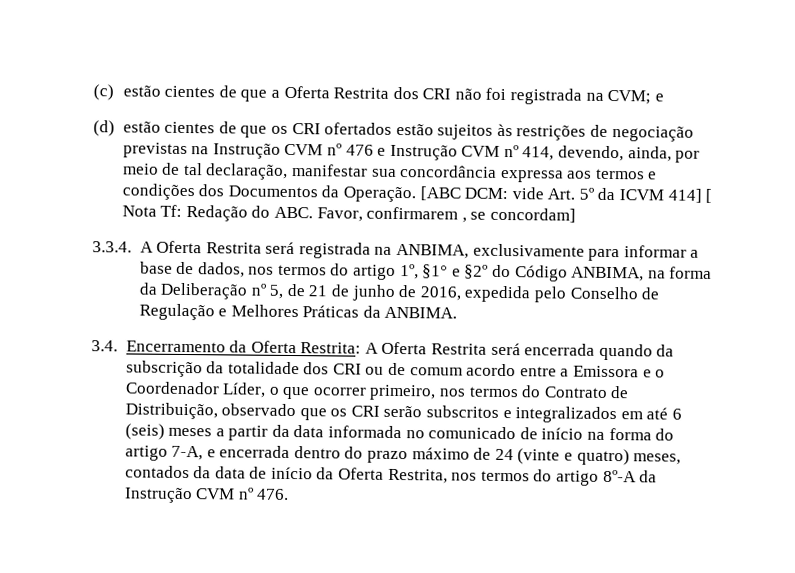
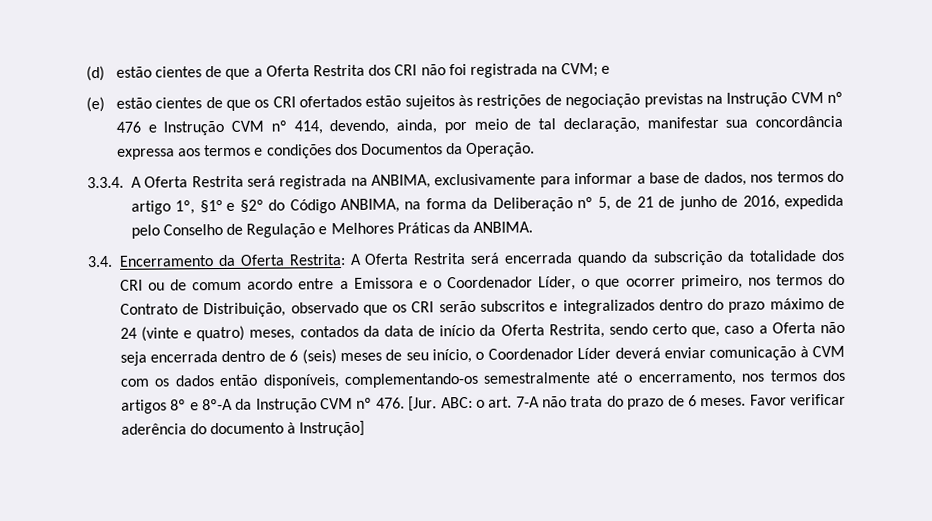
- (c) estão cientes de que a Oferta Restrita dos CRI não foi registrada na CVM; e
+ (d) estão cientes de que a Oferta Restrita dos CRI não foi registrada na CVM; e
- (d) estão cientes de que os CRI ofertados estão sujeitos às restrições de negociação previstas na Instrução CVM nº 476 e Instrução CVM nº 414, devendo, ainda, por meio de tal declaração, manifestar sua concordância expressa aos termos e condições dos Documentos da Operação. [ABC DCM: vide Art. 5º da ICVM 414] [ Nota Tf: Redação do ABC. Favor, confirmarem , se concordam]
+ (e) estão cientes de que os CRI ofertados estão sujeitos às restrições de negociação previstas na Instrução CVM nº 476 e Instrução CVM nº 414, devendo, ainda, por meio de tal declaração, manifestar sua concordância expressa aos termos e condições dos Documentos da Operação.
- A Oferta Restrita será encerrada quando da subscrição da totalidade dos CRI ou de comum acordo entre a Emissora e o Coordenador Líder, o que ocorrer primeiro, nos termos do Contrato de Distribuição, observado que os CRI serão subscritos e integralizados em até 6 (seis) meses a partir da data informada no comunicado de início na forma do artigo 7-A, e encerrada dentro do prazo máximo de 24 (vinte e quatro) meses, contados da data de início da Oferta Restrita, nos termos do artigo 8º-A da Instrução CVM nº 476.
+ A Oferta Restrita será encerrada quando da subscrição da totalidade dos CRI ou de comum acordo entre a Emissora e o Coordenador Líder, o que ocorrer primeiro, nos termos do Contrato de Distribuição, observado que os CRI serão subscritos e integralizados dentro do prazo máximo de 24 (vinte e quatro) meses, contados da data de início da Oferta Restrita, sendo certo que, caso a Oferta não seja encerrada dentro de 6 (seis) meses de seu início, o Coordenador Líder deverá enviar comunicação à CVM com os dados então disponíveis, complementando-os semestralmente até o encerramento, nos termos dos artigos 8º e 8º-A da Instrução CVM nº 476. [Jur. ABC: o art. 7-A não trata do prazo de 6 meses. Favor verificar aderência do documento à Instrução]

